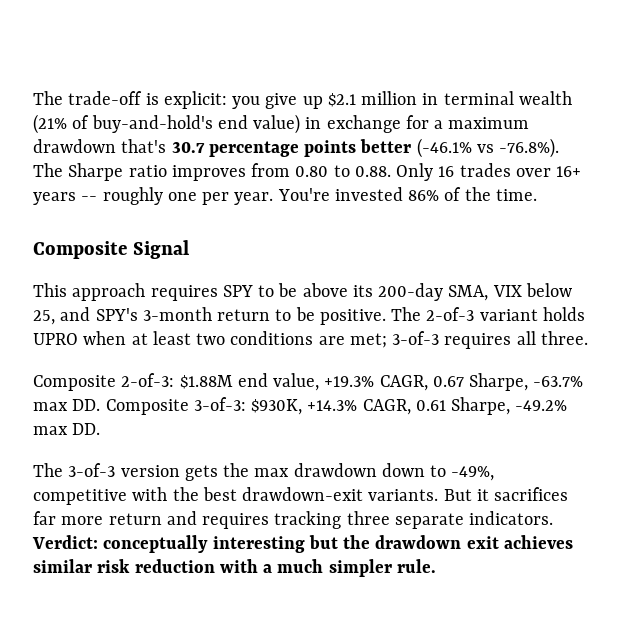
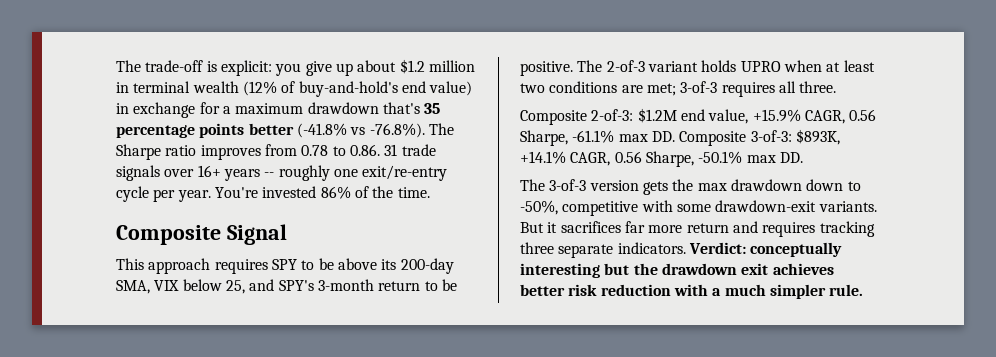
- The trade-off is explicit: you give up $2.1 million in terminal wealth (21% of buy-and-hold's end value) in exchange for a maximum drawdown that's 30.7 percentage points better (-46.1% vs -76.8%). The Sharpe ratio improves from 0.80 to 0.88. Only 16 trades over 16+ years -- roughly one per year.
+ The trade-off is explicit: you give up about $1.2 million in terminal wealth (12% of buy-and-hold's end value) in exchange for a maximum drawdown that's 35 percentage points better (-41.8% vs -76.8%). The Sharpe ratio improves from 0.78 to 0.86. 31 trade signals over 16+ years -- roughly one exit/re-entry cycle per year.
- Composite 2-of-3: $1.88M end value, +19.3% CAGR, 0.67 Sharpe, -63.7% max DD. Composite 3-of-3: $930K, +14.3% CAGR, 0.61 Sharpe, -49.2% max DD.
+ Composite 2-of-3: $1.2M end value, +15.9% CAGR, 0.56 Sharpe, -61.1% max DD. Composite 3-of-3: $893K, +14.1% CAGR, 0.56 Sharpe, -50.1% max DD.
- The 3-of-3 version gets the max drawdown down to -49%, competitive with the best drawdown-exit variants.
+ The 3-of-3 version gets the max drawdown down to -50%, competitive with some drawdown-exit variants.
- Verdict: conceptually interesting but the drawdown exit achieves similar risk reduction with a much simpler rule.
+ Verdict: conceptually interesting but the drawdown exit achieves better risk reduction with a much simpler rule.

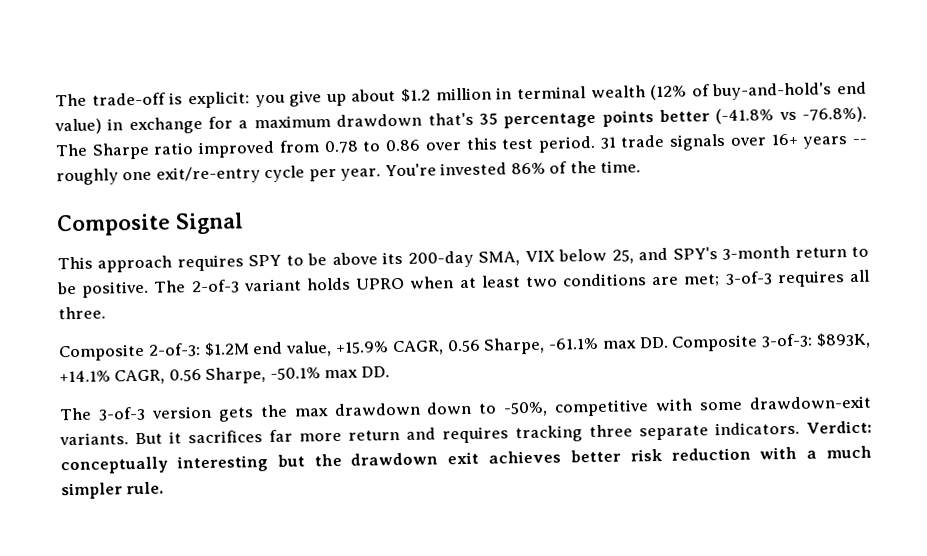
- The trade-off is explicit: you give up about $1.2 million in terminal wealth (12% of buy-and-hold's end value) in exchange for a maximum drawdown that's 35 percentage points better (-41.8% vs -76.8%). The Sharpe ratio improves from 0.78 to 0.86. 31 trade signals over 16+ years -- roughly one exit/re-entry cycle per year.
+ The trade-off is explicit: you give up about $1.2 million in terminal wealth (12% of buy-and-hold's end value) in exchange for a maximum drawdown that's 35 percentage points better (-41.8% vs -76.8%). The Sharpe ratio improved from 0.78 to 0.86 over this test period. 31 trade signals over 16+ years -- roughly one exit/re-entry cycle per year.

